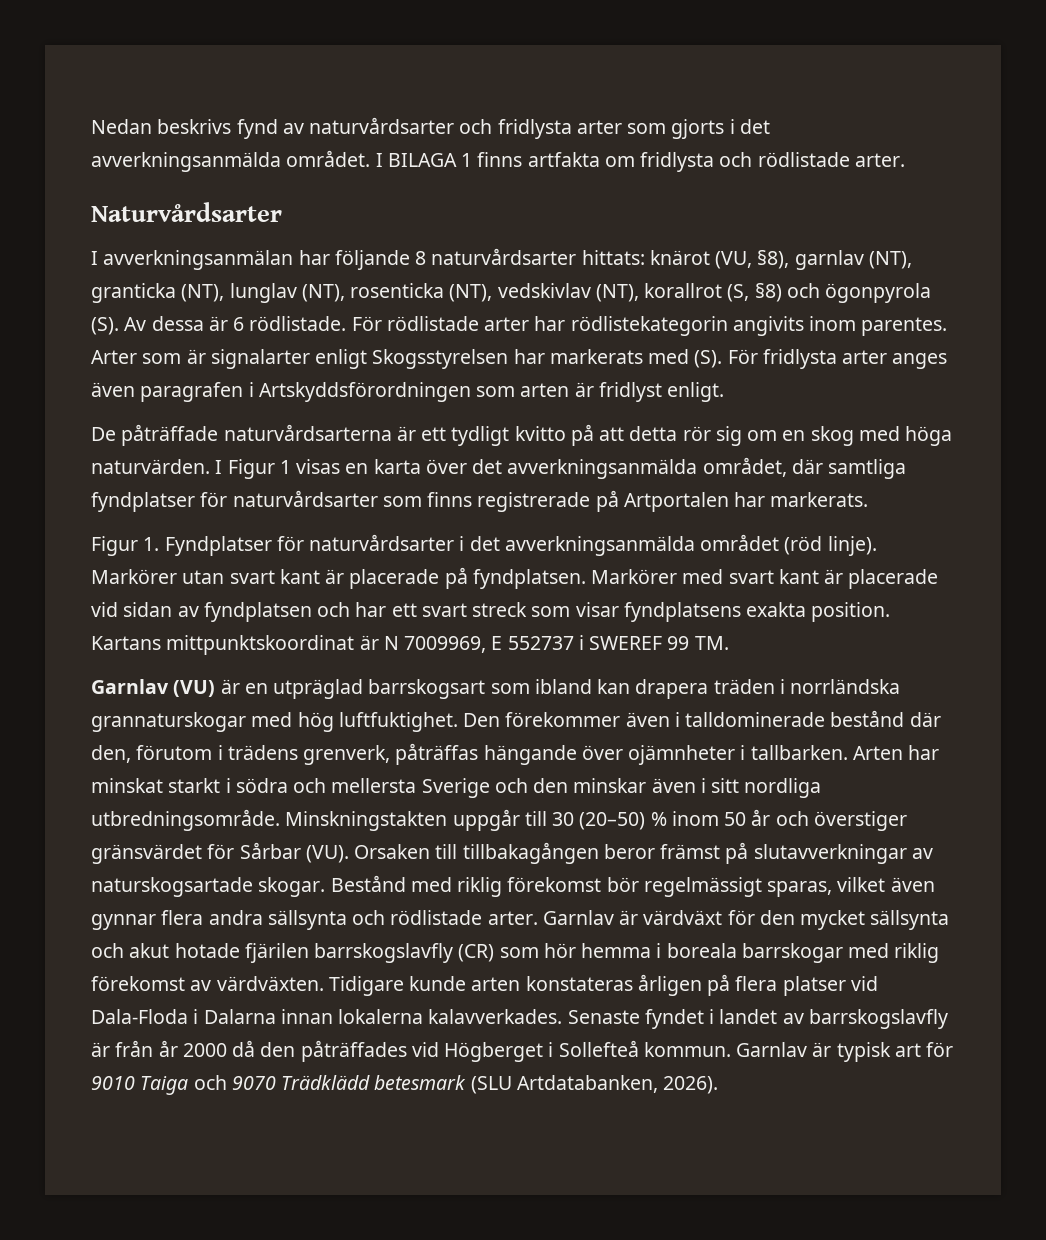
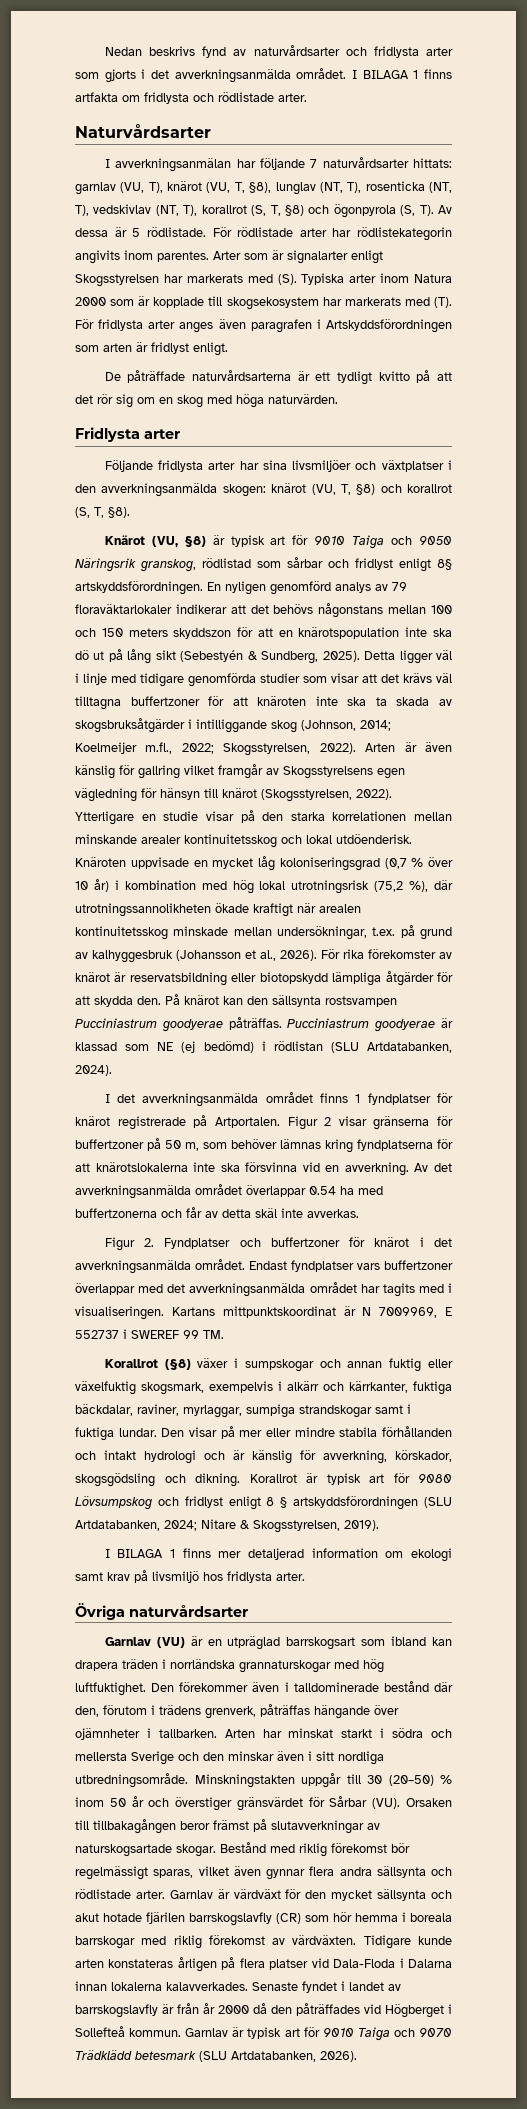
- I avverkningsanmälan har följande 8 naturvårdsarter hittats: knärot (VU, §8), garnlav (NT), granticka (NT), lunglav (NT), rosenticka (NT), vedskivlav (NT), korallrot (S, §8) och ögonpyrola (S). Av dessa är 6 rödlistade.
+ I avverkningsanmälan har följande 7 naturvårdsarter hittats: garnlav (VU, T), knärot (VU, T, §8), lunglav (NT, T), rosenticka (NT, T), vedskivlav (NT, T), korallrot (S, T, §8) och ögonpyrola (S, T). Av dessa är 5 rödlistade.
- Arter som är signalarter enligt Skogsstyrelsen har markerats med (S). För fridlysta arter anges även paragrafen i Artskyddsförordningen som arten är fridlyst enligt.
+ Arter som är signalarter enligt Skogsstyrelsen har markerats med (S). Typiska arter inom Natura 2000 som är kopplade till skogsekosystem har markerats med (T). För fridlysta arter anges även paragrafen i Artskyddsförordningen som arten är fridlyst enligt.
- De påträffade naturvårdsarterna är ett tydligt kvitto på att detta rör sig om en skog med höga naturvärden. I Figur 1 visas en karta över det avverkningsanmälda området, där samtliga fyndplatser för naturvårdsarter som finns registrerade på Artportalen har markerats.
- Figur 1. Fyndplatser för naturvårdsarter i det avverkningsanmälda området (röd linje). Markörer utan svart kant är placerade på fyndplatsen. Markörer med svart kant är placerade vid sidan av fyndplatsen och har ett svart streck som visar fyndplatsens exakta position.
+ De påträffade naturvårdsarterna är ett tydligt kvitto på att det rör sig om en skog med höga naturvärden.
+ Fridlysta arter
+ Följande fridlysta arter har sina livsmiljöer och växtplatser i den avverkningsanmälda skogen: knärot (VU, T, §8) och korallrot (S, T, §8).
+ Knärot (VU, §8) är typisk art för 9010 Taiga och 9050 Näringsrik granskog, rödlistad som sårbar och fridlyst enligt 8§ artskyddsförordningen. En nyligen genomförd analys av 79 floraväktarlokaler indikerar att det behövs någonstans mellan 100 och 150 meters skyddszon för att en knärotspopulation inte ska dö ut på lång sikt (Sebestyén & Sundberg, 2025). Detta ligger väl i linje med tidigare genomförda studier som visar att det krävs väl tilltagna buffertzoner för att knäroten inte ska ta skada av skogsbruksåtgärder i intilliggande skog (Johnson, 2014; Koelmeijer m.fl., 2022; Skogsstyrelsen, 2022). Arten är även känslig för gallring vilket framgår av Skogsstyrelsens egen vägledning för hänsyn till knärot (Skogsstyrelsen, 2022). Ytterligare en studie visar på den starka korrelationen mellan minskande arealer kontinuitetsskog och lokal utdöenderisk. Knäroten uppvisade en mycket låg koloniseringsgrad (0,7 % över 10 år) i kombination med hög lokal utrotningsrisk (75,2 %), där utrotningssannolikheten ökade kraftigt när arealen kontinuitetsskog minskade mellan undersökningar, t.ex. på grund av kalhyggesbruk (Johansson et al., 2026). För rika förekomster av knärot är reservatsbildning eller biotopskydd lämpliga åtgärder för att skydda den. På knärot kan den sällsynta rostsvampen Pucciniastrum goodyerae påträffas. Pucciniastrum goodyerae är klassad som NE (ej bedömd) i rödlistan (SLU Artdatabanken, 2024).
+ I det avverkningsanmälda området finns 1 fyndplatser för knärot registrerade på Artportalen. Figur 2 visar gränserna för buffertzoner på 50 m, som behöver lämnas kring fyndplatserna för att knärotslokalerna inte ska försvinna vid en avverkning. Av det avverkningsanmälda området överlappar 0.54 ha med buffertzonerna och får av detta skäl inte avverkas.
+ Figur 2. Fyndplatser och buffertzoner för knärot i det avverkningsanmälda området. Endast fyndplatser vars buffertzoner överlappar med det avverkningsanmälda området har tagits med i visualiseringen.
+ Korallrot (§8) växer i sumpskogar och annan fuktig eller växelfuktig skogsmark, exempelvis i alkärr och kärrkanter, fuktiga bäckdalar, raviner, myrlaggar, sumpiga strandskogar samt i fuktiga lundar. Den visar på mer eller mindre stabila förhållanden och intakt hydrologi och är känslig för avverkning, körskador, skogsgödsling och dikning. Korallrot är typisk art för 9080 Lövsumpskog och fridlyst enligt 8 § artskyddsförordningen (SLU Artdatabanken, 2024; Nitare & Skogsstyrelsen, 2019).
+ I BILAGA 1 finns mer detaljerad information om ekologi samt krav på livsmiljö hos fridlysta arter.
+ Övriga naturvårdsarter

